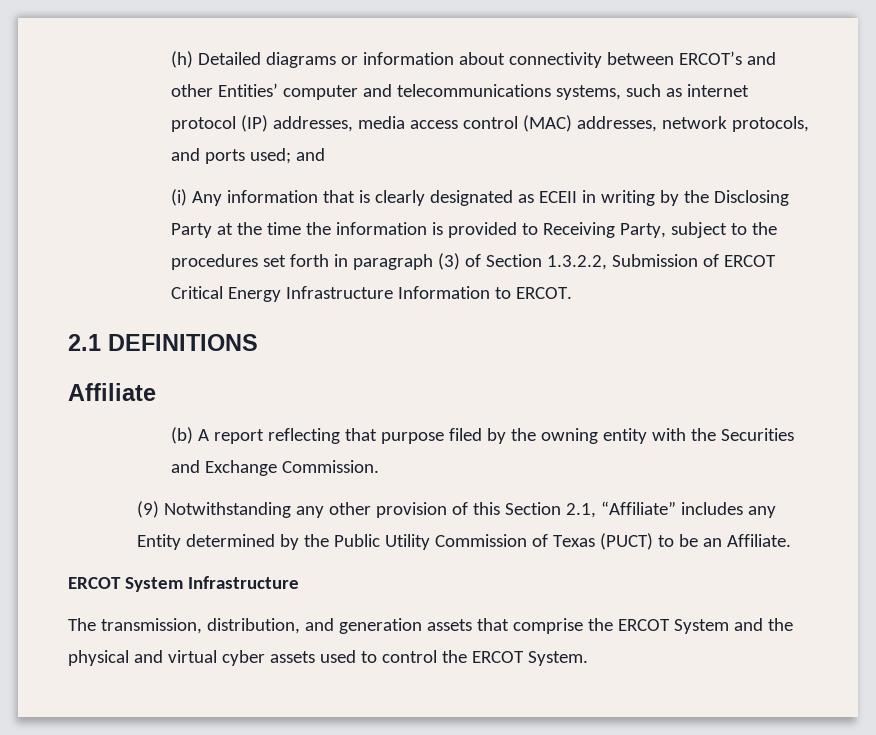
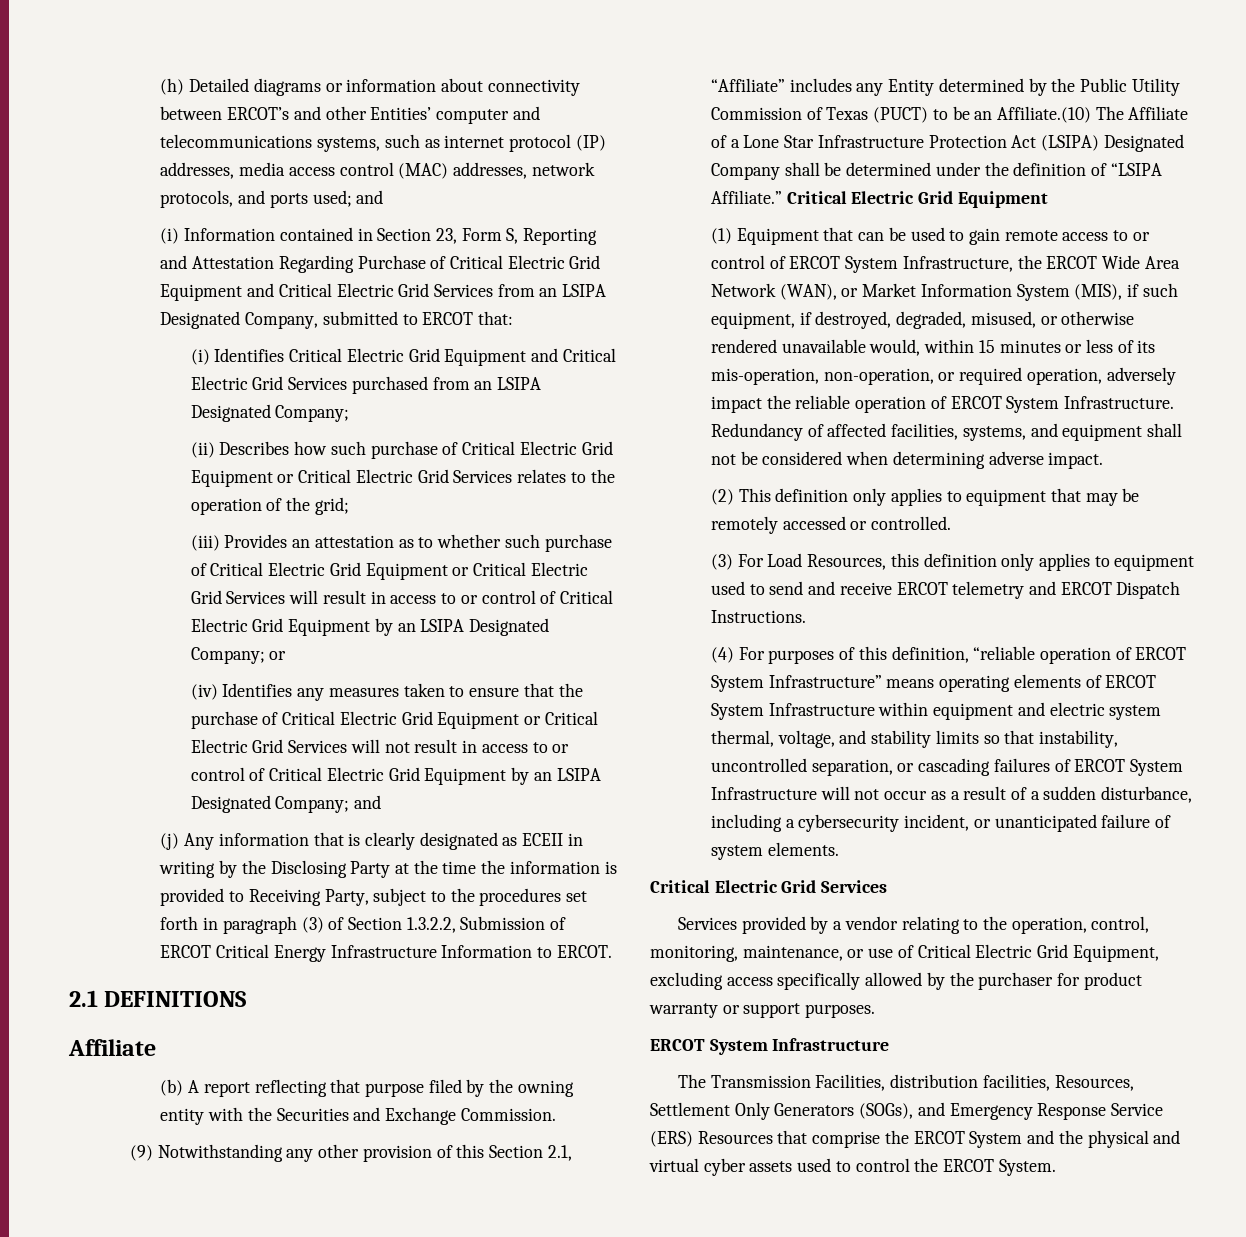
- (i) Any information that is clearly designated as ECEII in writing by the Disclosing Party at the time the information is provided to Receiving Party, subject to the procedures set forth in paragraph (3) of Section 1.3.2.2, Submission of ERCOT Critical Energy Infrastructure Information to ERCOT.
+ (i) Information contained in Section 23, Form S, Reporting and Attestation Regarding Purchase of Critical Electric Grid Equipment and Critical Electric Grid Services from an LSIPA Designated Company, submitted to ERCOT that:
+ (i) Identifies Critical Electric Grid Equipment and Critical Electric Grid Services purchased from an LSIPA Designated Company;
+ (ii) Describes how such purchase of Critical Electric Grid Equipment or Critical Electric Grid Services relates to the operation of the grid;
+ (iii) Provides an attestation as to whether such purchase of Critical Electric Grid Equipment or Critical Electric Grid Services will result in access to or control of Critical Electric Grid Equipment by an LSIPA Designated Company; or
+ (iv) Identifies any measures taken to ensure that the purchase of Critical Electric Grid Equipment or Critical Electric Grid Services will not result in access to or control of Critical Electric Grid Equipment by an LSIPA Designated Company; and
+ (j) Any information that is clearly designated as ECEII in writing by the Disclosing Party at the time the information is provided to Receiving Party, subject to the procedures set forth in paragraph (3) of Section 1.3.2.2, Submission of ERCOT Critical Energy Infrastructure Information to ERCOT.
- (9) Notwithstanding any other provision of this Section 2.1, “Affiliate” includes any Entity determined by the Public Utility Commission of Texas (PUCT) to be an Affiliate.
+ (9) Notwithstanding any other provision of this Section 2.1, “Affiliate” includes any Entity determined by the Public Utility Commission of Texas (PUCT) to be an Affiliate.(10) The Affiliate of a Lone Star Infrastructure Protection Act (LSIPA) Designated Company shall be determined under the definition of “LSIPA Affiliate.” Critical Electric Grid Equipment
+ (1) Equipment that can be used to gain remote access to or control of ERCOT System Infrastructure, the ERCOT Wide Area Network (WAN), or Market Information System (MIS), if such equipment, if destroyed, degraded, misused, or otherwise rendered unavailable would, within 15 minutes or less of its mis-operation, non-operation, or required operation, adversely impact the reliable operation of ERCOT System Infrastructure. Redundancy of affected facilities, systems, and equipment shall not be considered when determining adverse impact.
+ (2) This definition only applies to equipment that may be remotely accessed or controlled.
+ (3) For Load Resources, this definition only applies to equipment used to send and receive ERCOT telemetry and ERCOT Dispatch Instructions.
+ (4) For purposes of this definition, “reliable operation of ERCOT System Infrastructure” means operating elements of ERCOT System Infrastructure within equipment and electric system thermal, voltage, and stability limits so that instability, uncontrolled separation, or cascading failures of ERCOT System Infrastructure will not occur as a result of a sudden disturbance, including a cybersecurity incident, or unanticipated failure of system elements.
+ Critical Electric Grid Services
+ Services provided by a vendor relating to the operation, control, monitoring, maintenance, or use of Critical Electric Grid Equipment, excluding access specifically allowed by the purchaser for product warranty or support purposes.
  ERCOT System Infrastructure
- The transmission, distribution, and generation assets that comprise the ERCOT System and the physical and virtual cyber assets used to control the ERCOT System.
+ The Transmission Facilities, distribution facilities, Resources, Settlement Only Generators (SOGs), and Emergency Response Service (ERS) Resources that comprise the ERCOT System and the physical and virtual cyber assets used to control the ERCOT System.

